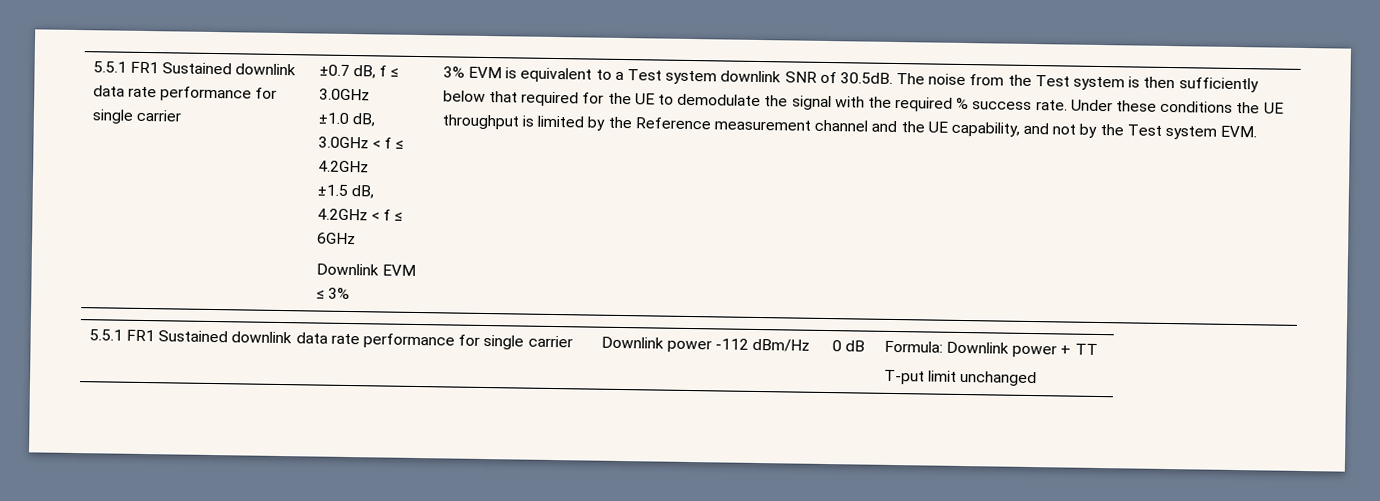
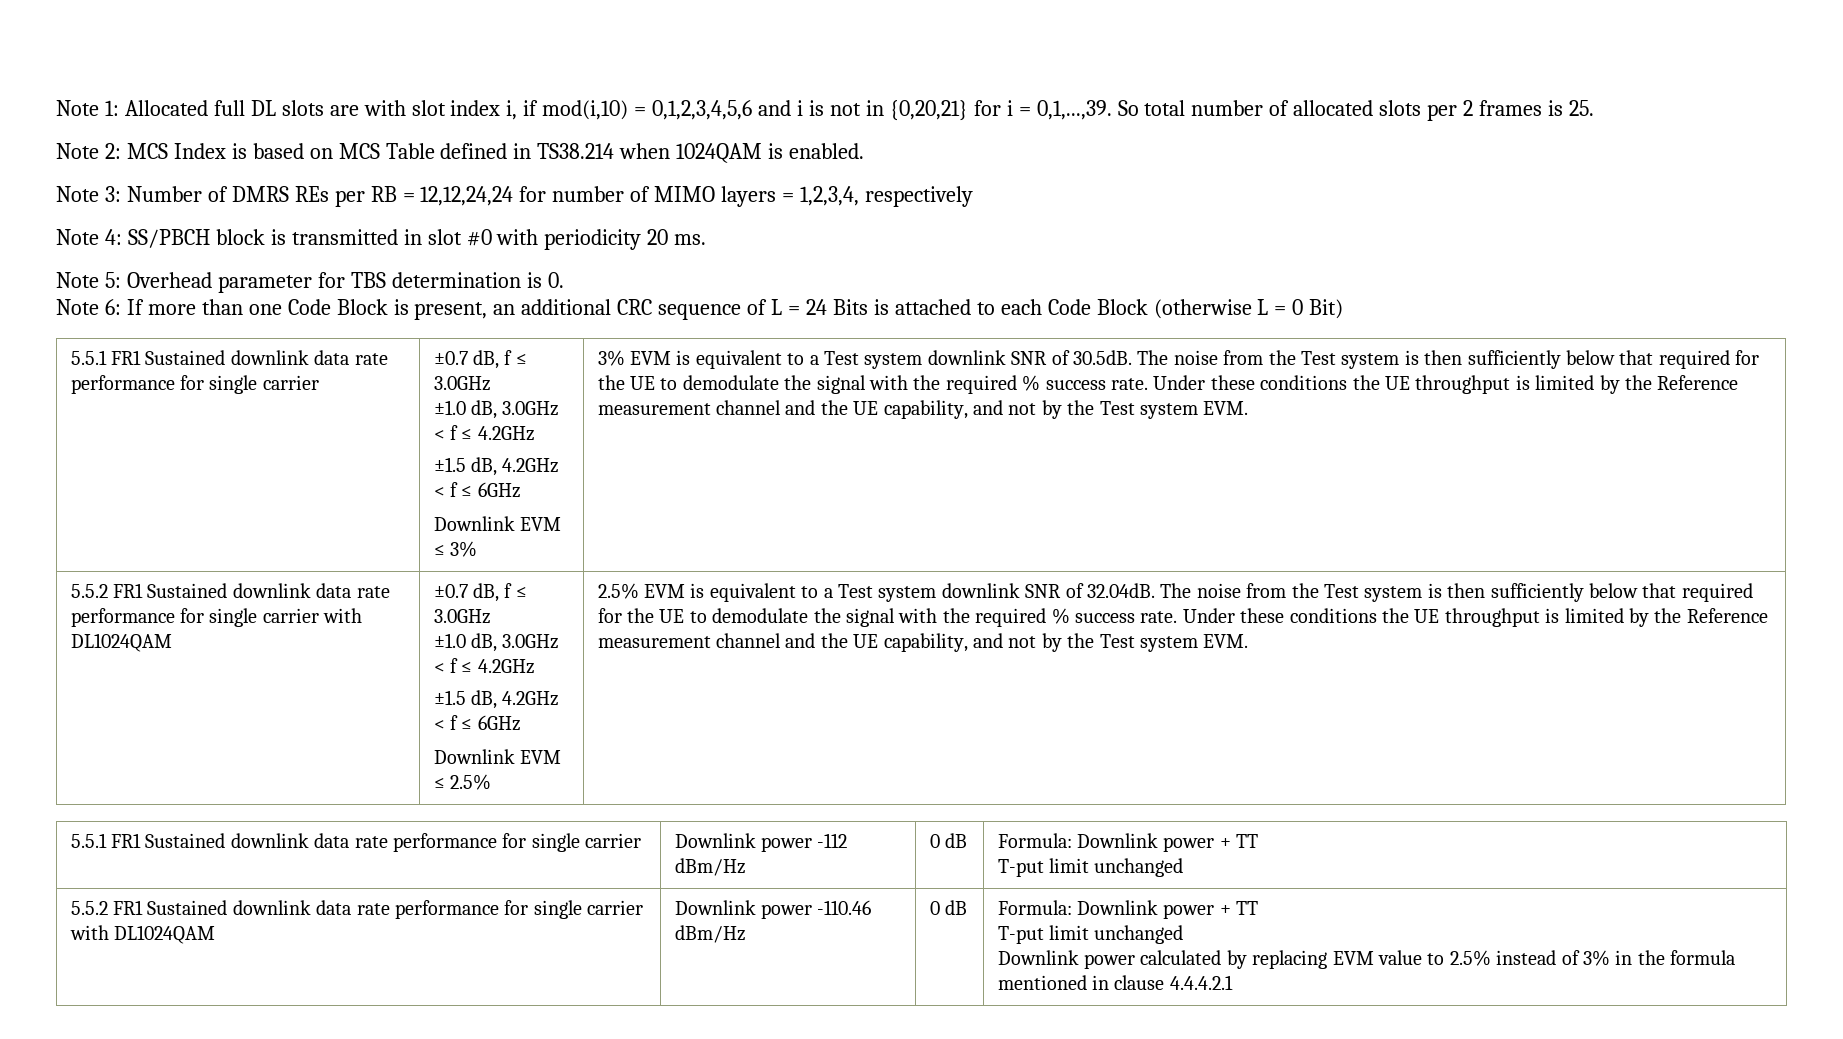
+ Note 1: Allocated full DL slots are with slot index i, if mod(i,10) = 0,1,2,3,4,5,6 and i is not in {0,20,21} for i = 0,1,...,39. So total number of allocated slots per 2 frames is 25.
+ Note 2: MCS Index is based on MCS Table defined in TS38.214 when 1024QAM is enabled.
+ Note 3: Number of DMRS REs per RB = 12,12,24,24 for number of MIMO layers = 1,2,3,4, respectively
+ Note 4: SS/PBCH block is transmitted in slot #0 with periodicity 20 ms.
+ Note 5: Overhead parameter for TBS determination is 0.
+ Note 6: If more than one Code Block is present, an additional CRC sequence of L = 24 Bits is attached to each Code Block (otherwise L = 0 Bit)
+ 5.5.2 FR1 Sustained downlink data rate performance for single carrier with DL1024QAM | ±0.7 dB, f ≤ 3.0GHz
+ ±1.0 dB, 3.0GHz < f ≤ 4.2GHz
+ ±1.5 dB, 4.2GHz < f ≤ 6GHz
+ Downlink EVM ≤ 2.5% | 2.5% EVM is equivalent to a Test system downlink SNR of 32.04dB. The noise from the Test system is then sufficiently below that required for the UE to demodulate the signal with the required % success rate. Under these conditions the UE throughput is limited by the Reference measurement channel and the UE capability, and not by the Test system EVM.
+ 5.5.2 FR1 Sustained downlink data rate performance for single carrier with DL1024QAM | Downlink power -110.46 dBm/Hz | 0 dB | Formula: Downlink power + TT
+ T-put limit unchanged
+ Downlink power calculated by replacing EVM value to 2.5% instead of 3% in the formula mentioned in clause 4.4.4.2.1

